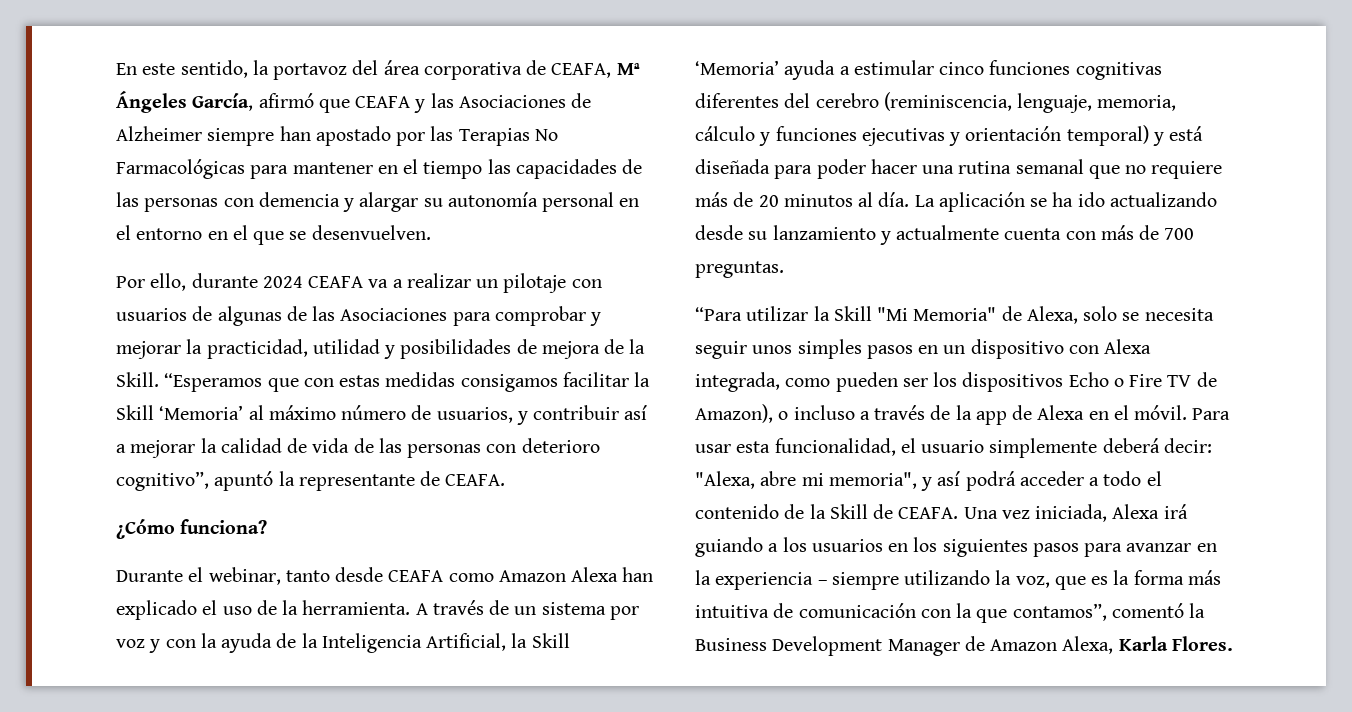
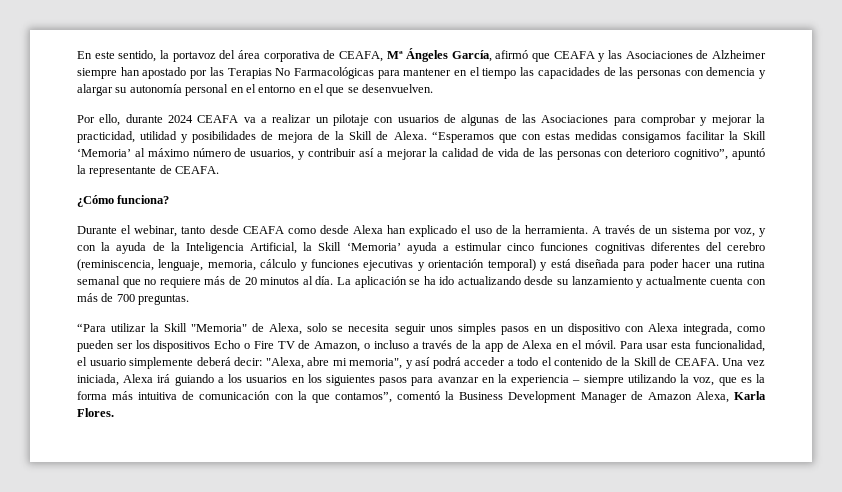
- Por ello, durante 2024 CEAFA va a realizar un pilotaje con usuarios de algunas de las Asociaciones para comprobar y mejorar la practicidad, utilidad y posibilidades de mejora de la Skill.
+ Por ello, durante 2024 CEAFA va a realizar un pilotaje con usuarios de algunas de las Asociaciones para comprobar y mejorar la practicidad, utilidad y posibilidades de mejora de la Skill de Alexa.
- Durante el webinar, tanto desde CEAFA como Amazon Alexa han explicado el uso de la herramienta.
+ Durante el webinar, tanto desde CEAFA como desde Alexa han explicado el uso de la herramienta.
- A través de un sistema por voz y con la ayuda de la Inteligencia Artificial, la Skill ‘Memoria’ ayuda a estimular cinco funciones cognitivas diferentes del cerebro (reminiscencia, lenguaje, memoria, cálculo y funciones ejecutivas y orientación temporal) y está diseñada para poder hacer una rutina semanal que no requiere más de 20 minutos al día.
+ A través de un sistema por voz, y con la ayuda de la Inteligencia Artificial, la Skill ‘Memoria’ ayuda a estimular cinco funciones cognitivas diferentes del cerebro (reminiscencia, lenguaje, memoria, cálculo y funciones ejecutivas y orientación temporal) y está diseñada para poder hacer una rutina semanal que no requiere más de 20 minutos al día.
- “Para utilizar la Skill "Mi Memoria" de Alexa, solo se necesita seguir unos simples pasos en un dispositivo con Alexa integrada, como pueden ser los dispositivos Echo o Fire TV de Amazon), o incluso a través de la app de Alexa en el móvil.
+ “Para utilizar la Skill "Memoria" de Alexa, solo se necesita seguir unos simples pasos en un dispositivo con Alexa integrada, como pueden ser los dispositivos Echo o Fire TV de Amazon, o incluso a través de la app de Alexa en el móvil.

